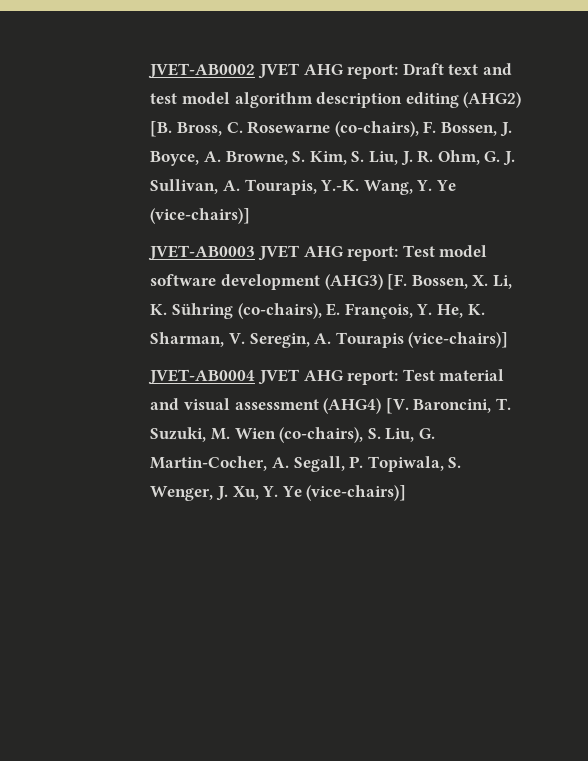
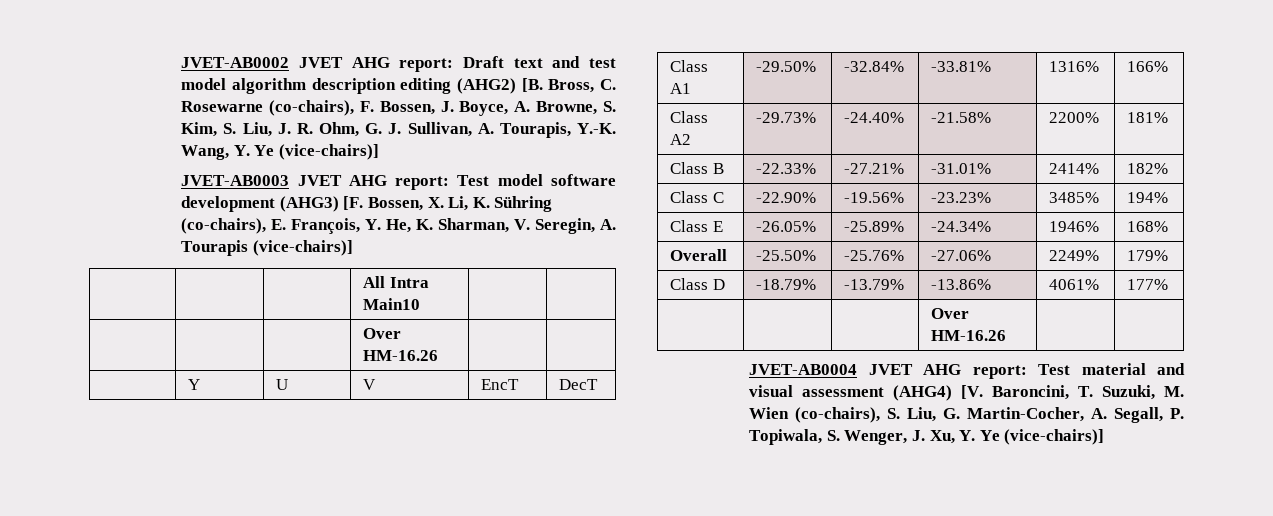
+ | | | All Intra Main10 | |
+ | | | Over HM-16.26 | |
+ | Y | U | V | EncT | DecT
+ Class A1 | -29.50% | -32.84% | -33.81% | 1316% | 166%
+ Class A2 | -29.73% | -24.40% | -21.58% | 2200% | 181%
+ Class B | -22.33% | -27.21% | -31.01% | 2414% | 182%
+ Class C | -22.90% | -19.56% | -23.23% | 3485% | 194%
+ Class E | -26.05% | -25.89% | -24.34% | 1946% | 168%
+ Overall | -25.50% | -25.76% | -27.06% | 2249% | 179%
+ Class D | -18.79% | -13.79% | -13.86% | 4061% | 177%
+ | | | Over HM-16.26 | |

